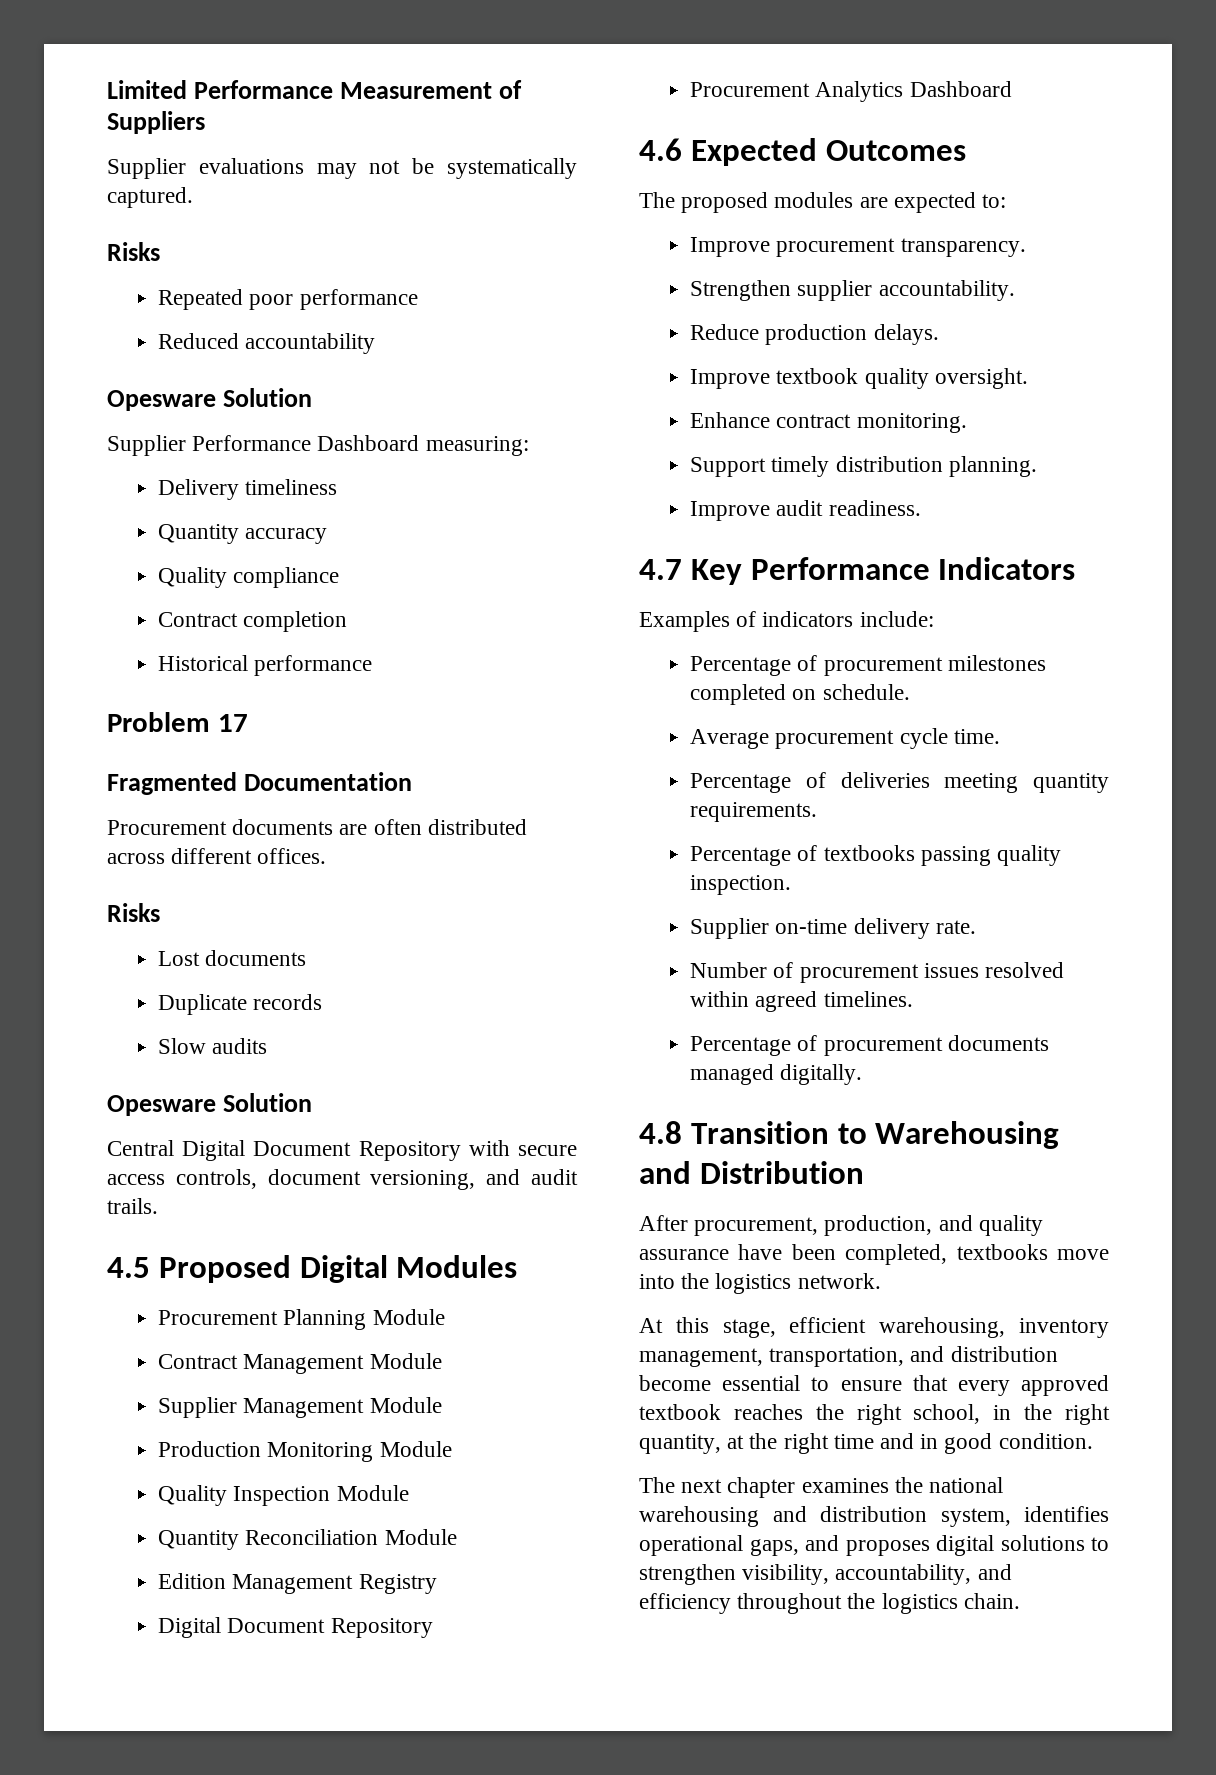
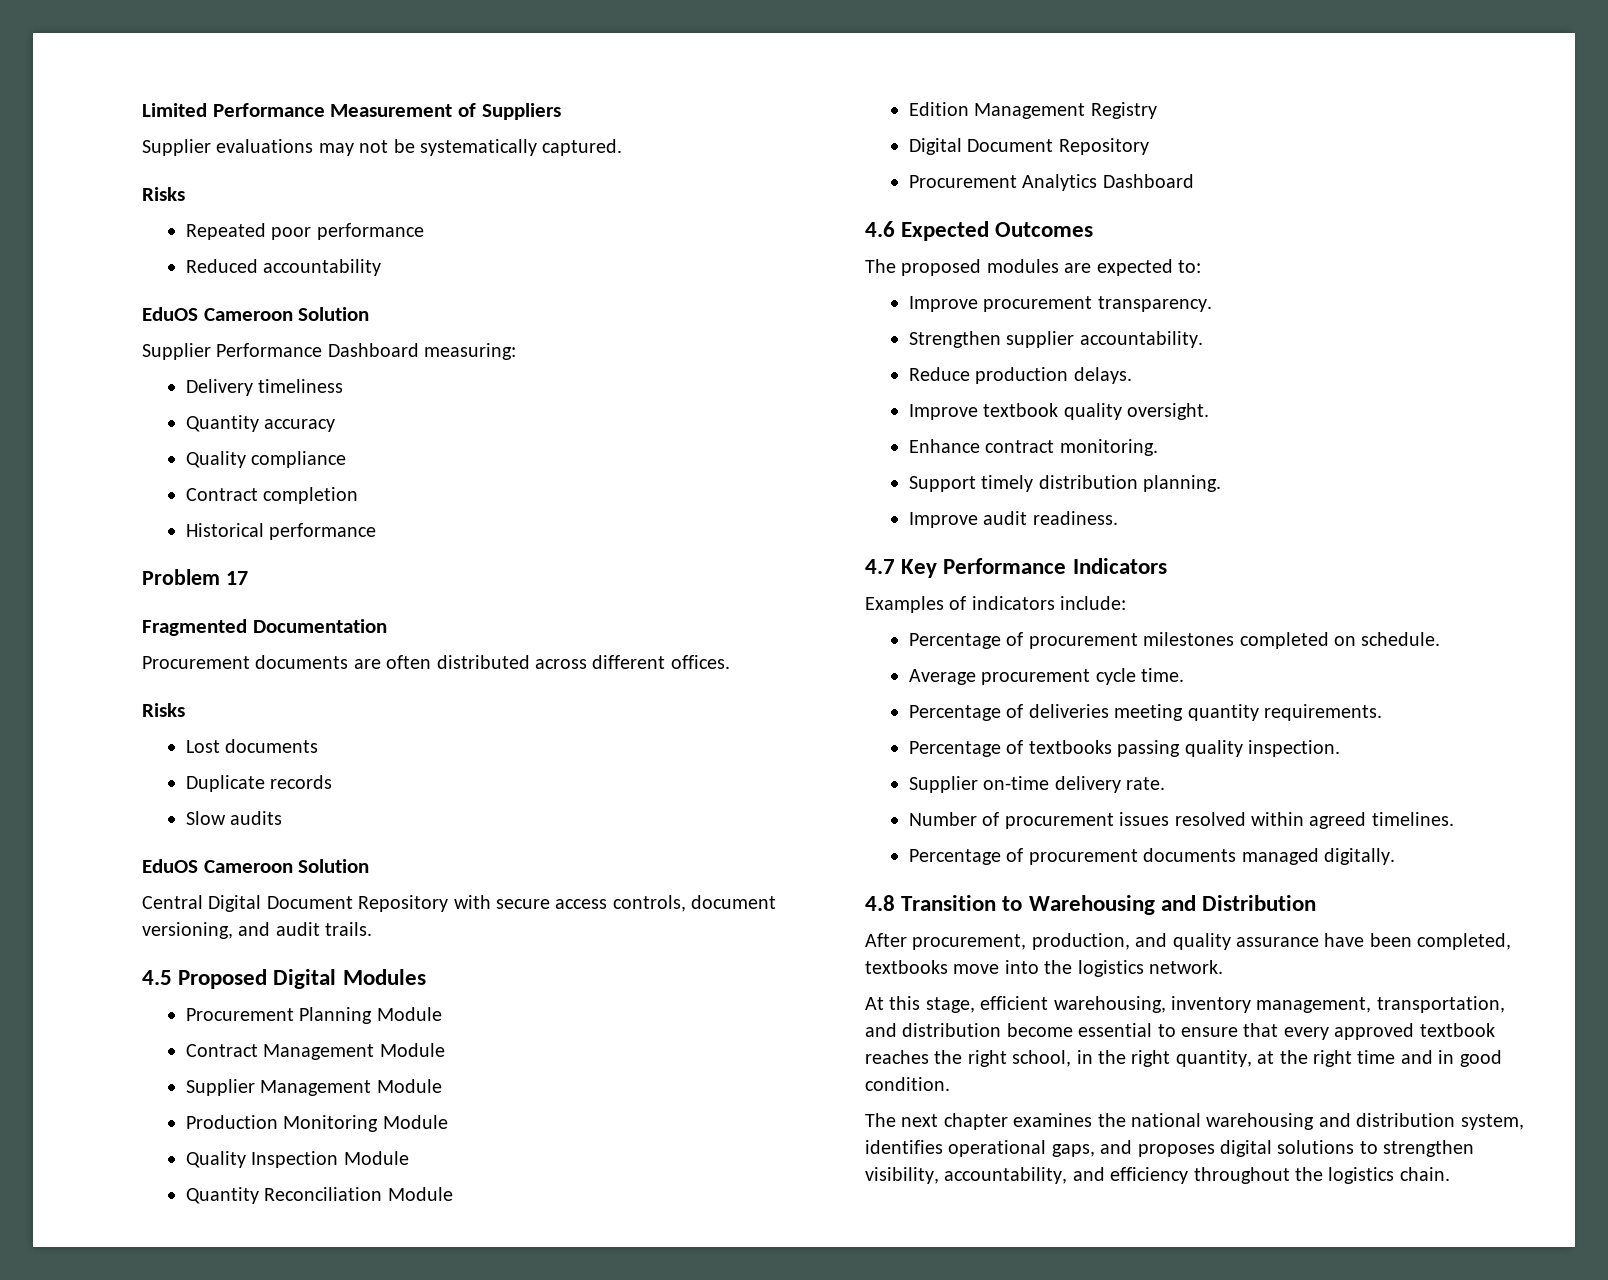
  Reduced accountability
- Opesware Solution
+ EduOS Cameroon Solution
  Slow audits
- Opesware Solution
+ EduOS Cameroon Solution

